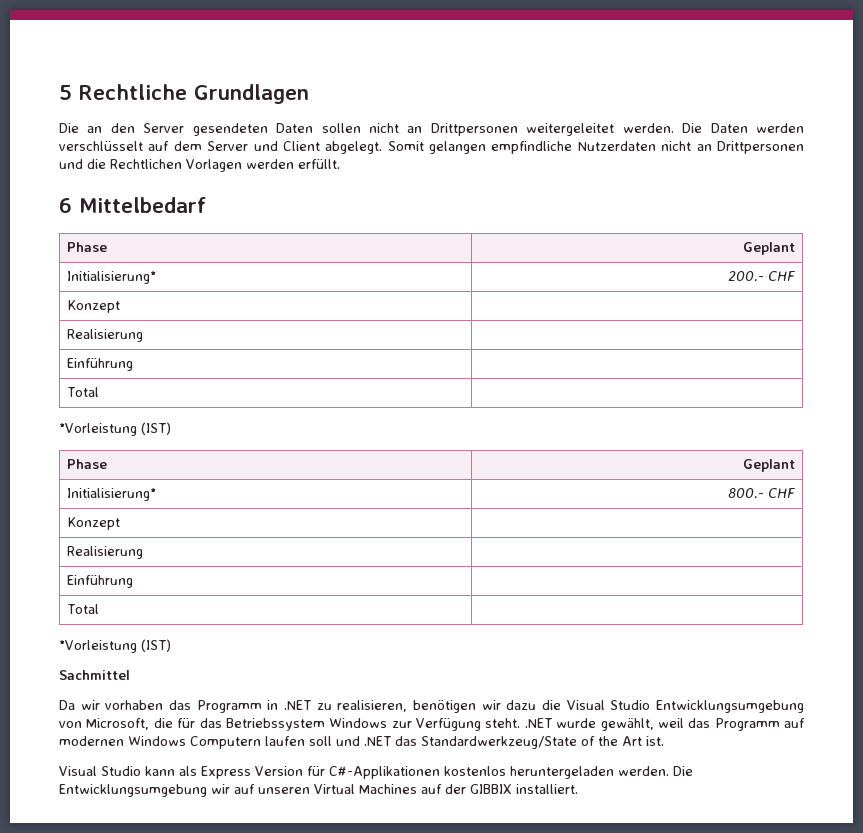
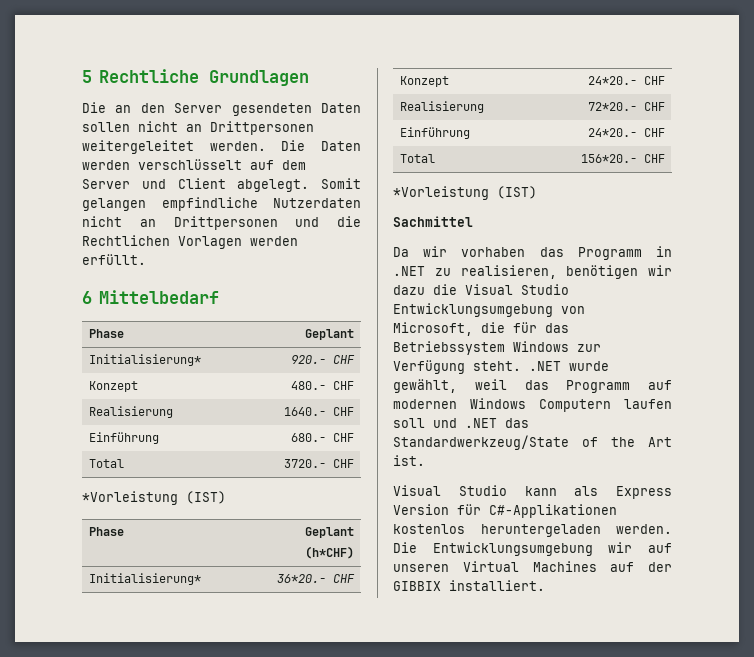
- Initialisierung* | 200.- CHF
- Konzept |
- Realisierung |
- Einführung |
- Total |
+ Initialisierung* | 920.- CHF
+ Konzept | 480.- CHF
+ Realisierung | 1640.- CHF
+ Einführung | 680.- CHF
+ Total | 3720.- CHF
  *Vorleistung (IST)
  Phase | Geplant
- Initialisierung* | 800.- CHF
- Konzept |
- Realisierung |
- Einführung |
- Total |
+ (h*CHF)
+ Initialisierung* | 36*20.- CHF
+ Konzept | 24*20.- CHF
+ Realisierung | 72*20.- CHF
+ Einführung | 24*20.- CHF
+ Total | 156*20.- CHF

